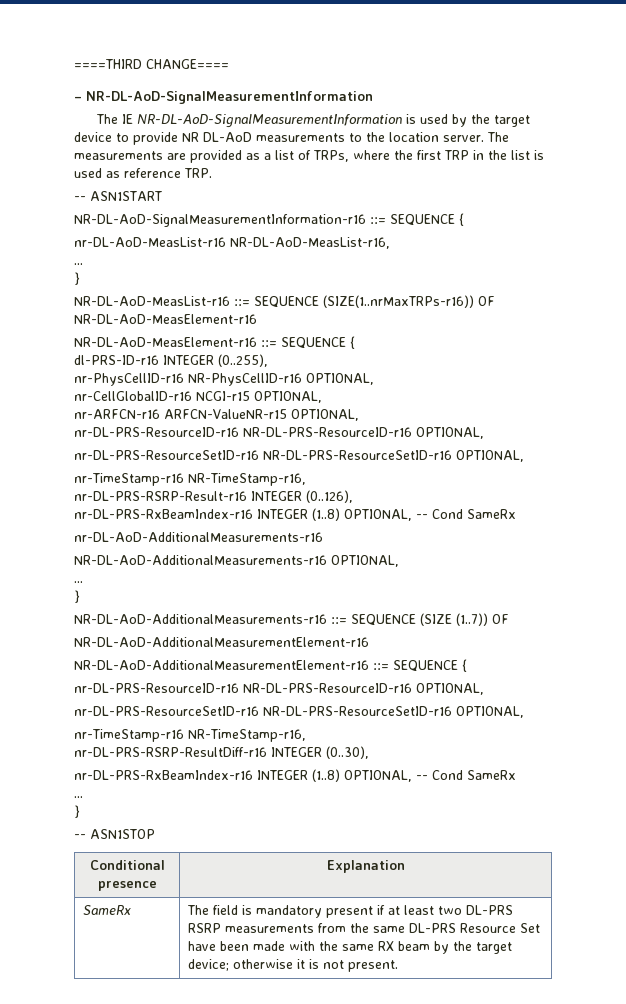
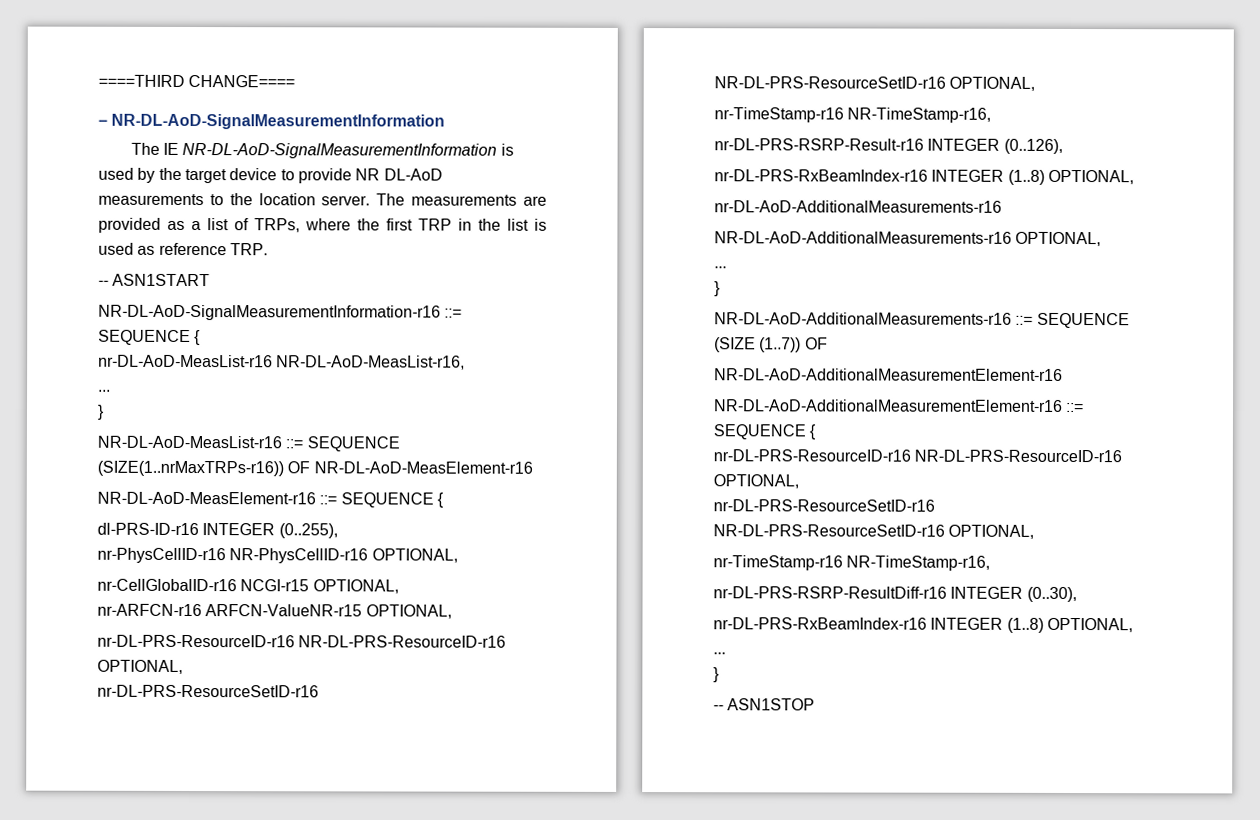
  nr-DL-PRS-RSRP-Result-r16 INTEGER (0..126),
- nr-DL-PRS-RxBeamIndex-r16 INTEGER (1..8) OPTIONAL, -- Cond SameRx
+ nr-DL-PRS-RxBeamIndex-r16 INTEGER (1..8) OPTIONAL,
  nr-DL-PRS-RSRP-ResultDiff-r16 INTEGER (0..30),
- nr-DL-PRS-RxBeamIndex-r16 INTEGER (1..8) OPTIONAL, -- Cond SameRx
+ nr-DL-PRS-RxBeamIndex-r16 INTEGER (1..8) OPTIONAL,
- Conditional presence | Explanation
- SameRx | The field is mandatory present if at least two DL-PRS RSRP measurements from the same DL-PRS Resource Set have been made with the same RX beam by the target device; otherwise it is not present.

